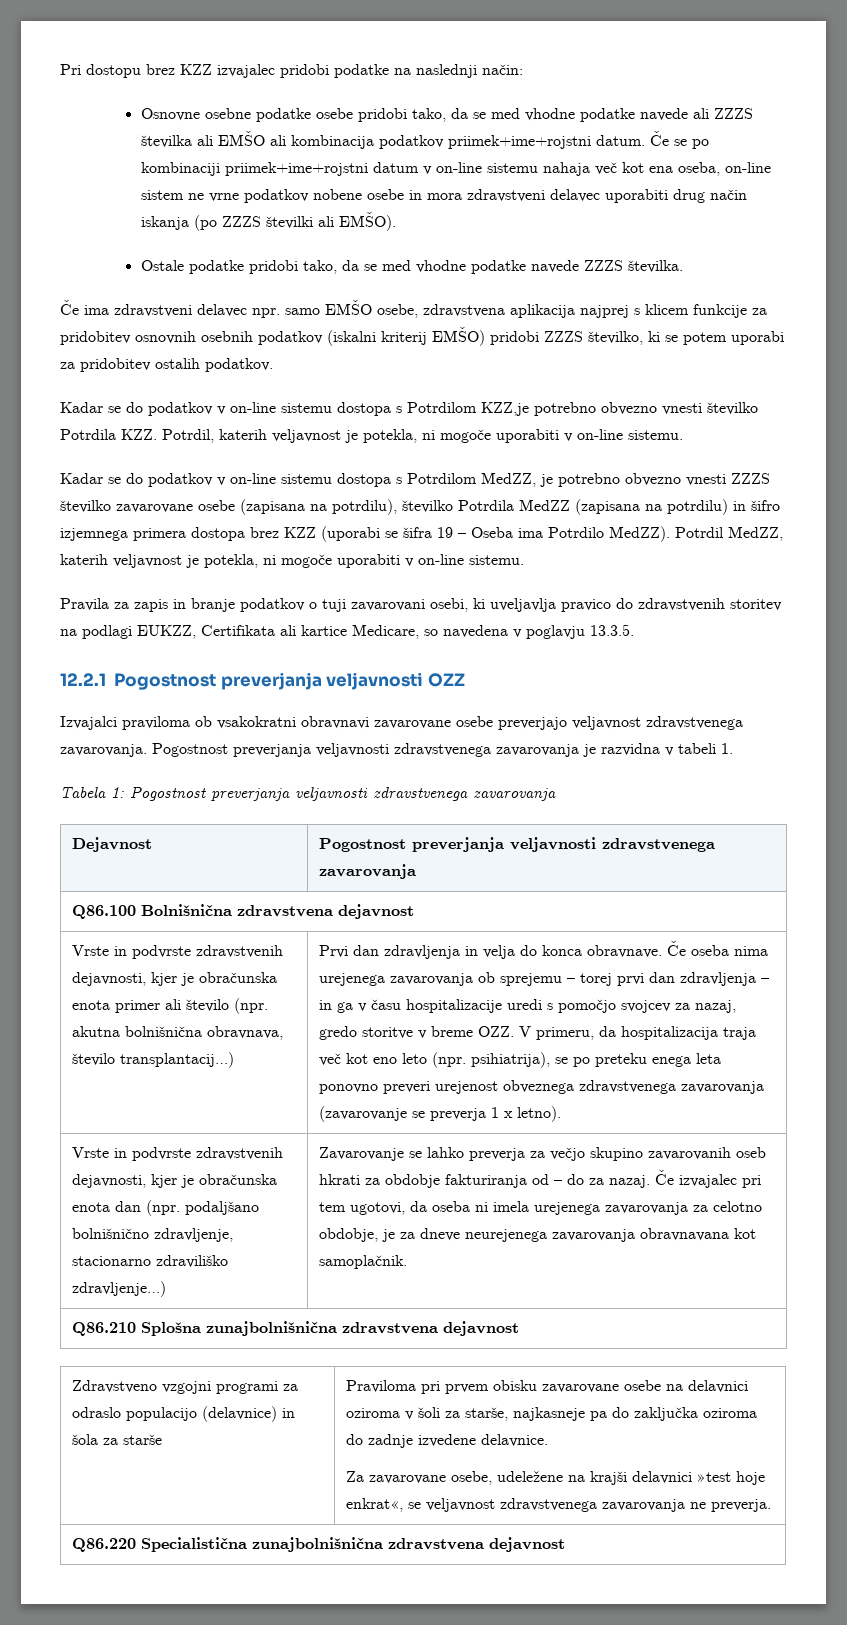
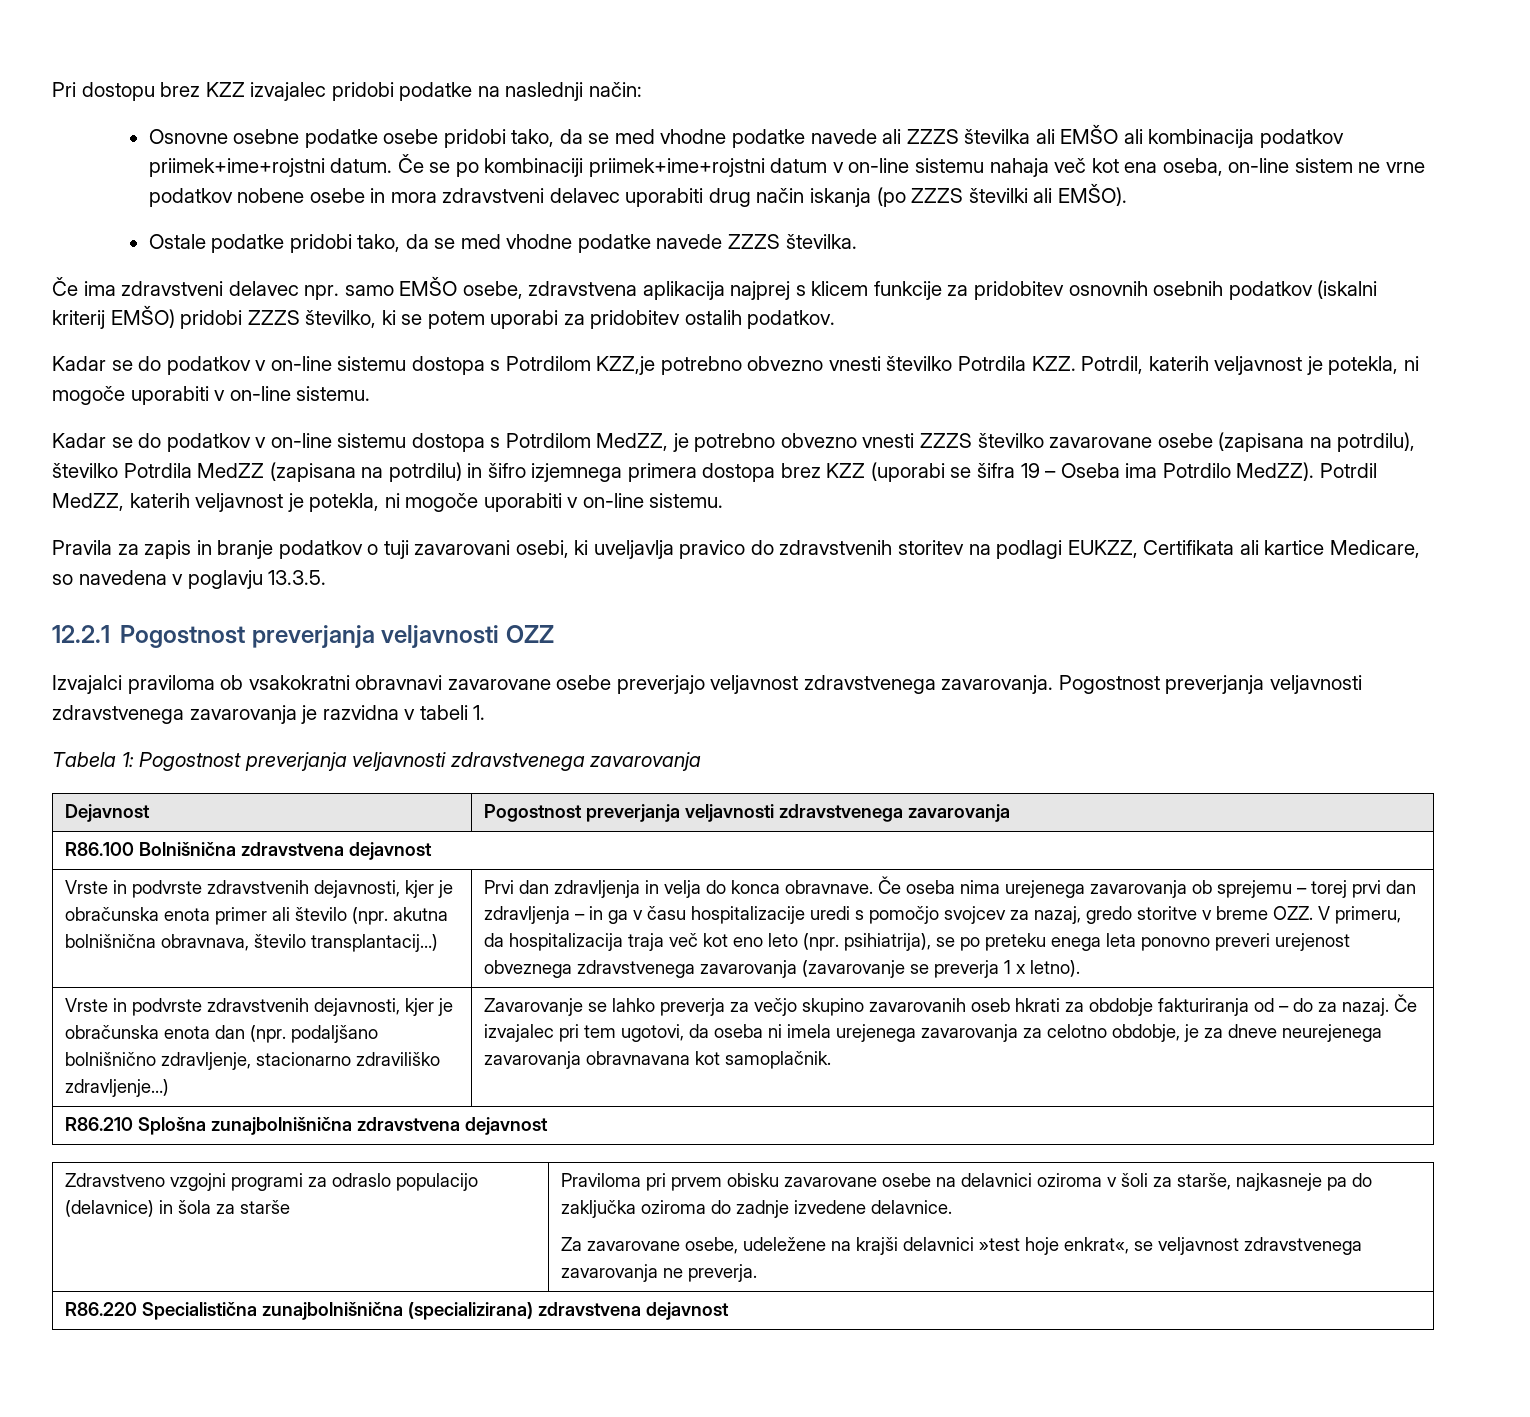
- Q86.100 Bolnišnična zdravstvena dejavnost
+ R86.100 Bolnišnična zdravstvena dejavnost
- Q86.210 Splošna zunajbolnišnična zdravstvena dejavnost
+ R86.210 Splošna zunajbolnišnična zdravstvena dejavnost
- Q86.220 Specialistična zunajbolnišnična zdravstvena dejavnost
+ R86.220 Specialistična zunajbolnišnična (specializirana) zdravstvena dejavnost

